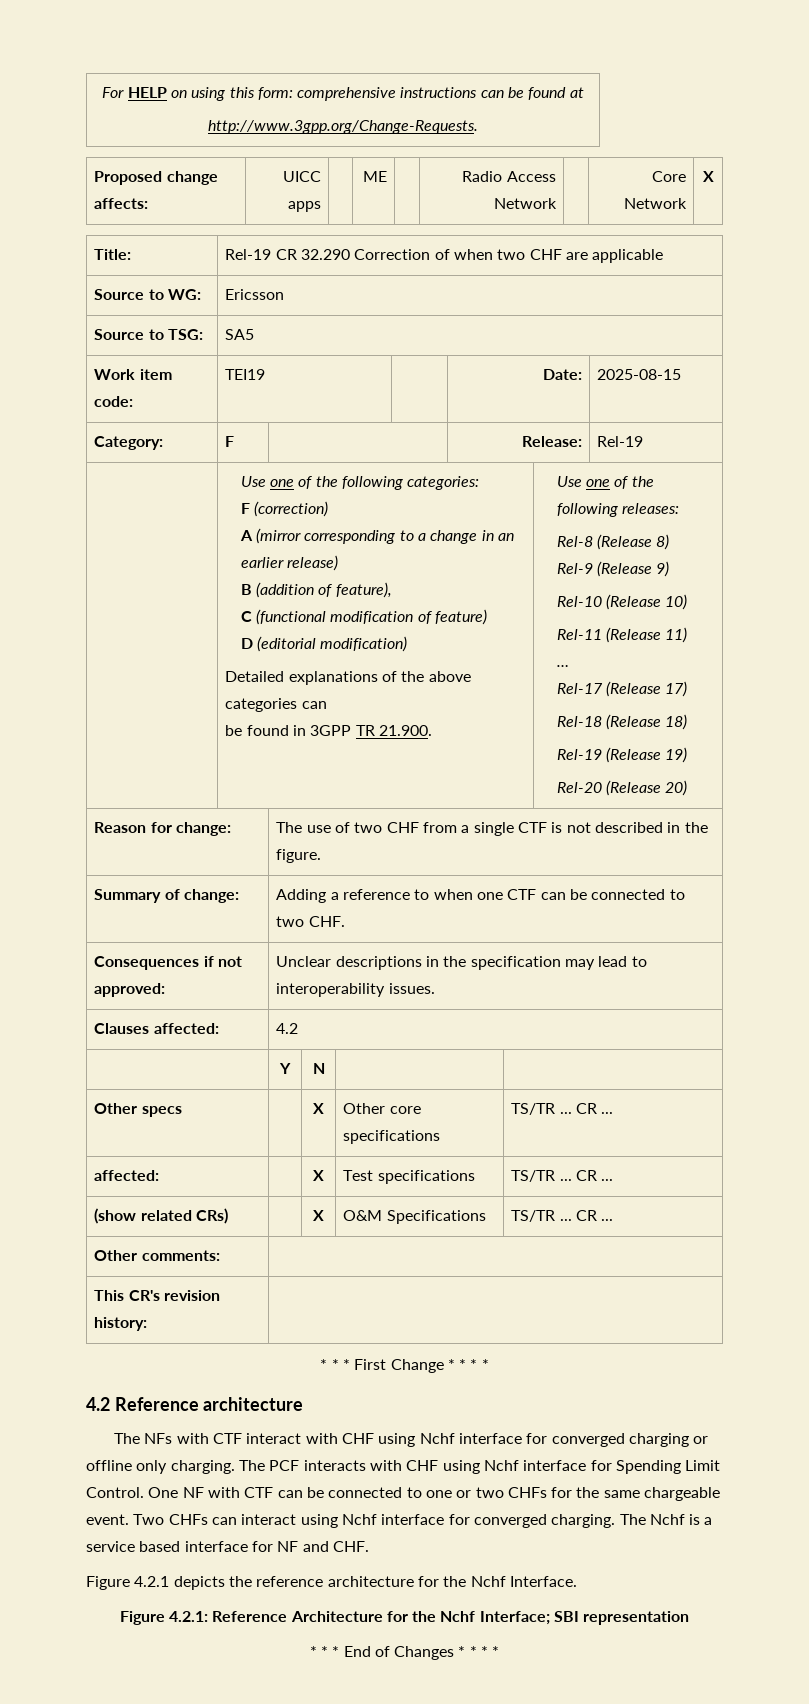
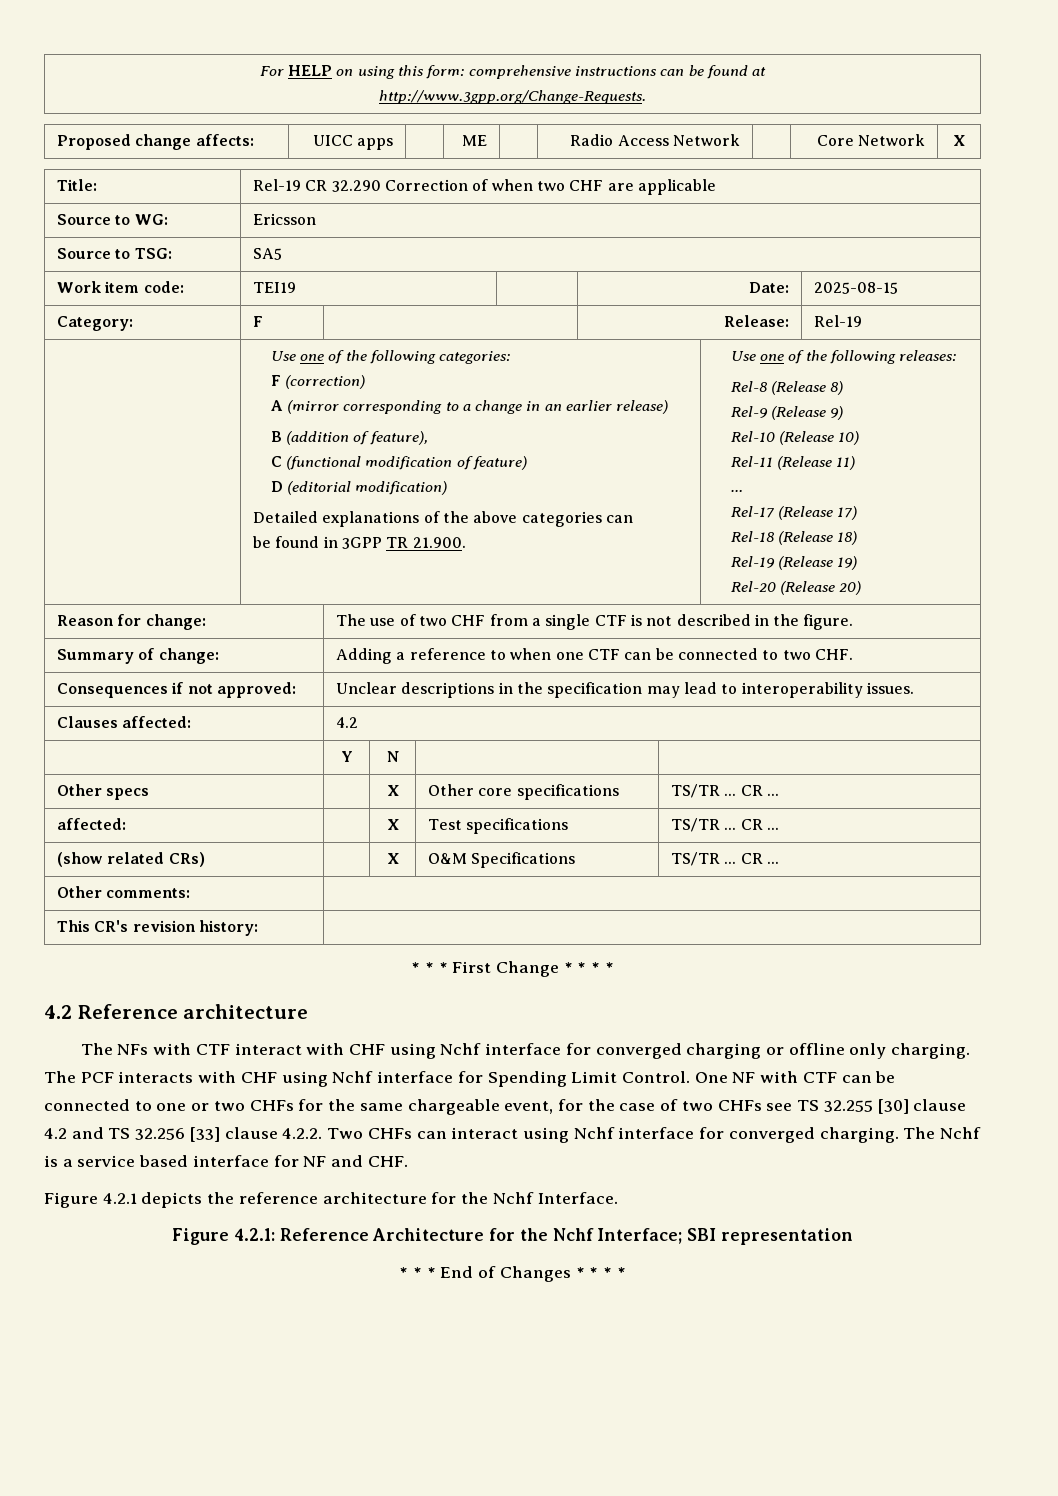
- One NF with CTF can be connected to one or two CHFs for the same chargeable event. Two CHFs can interact using Nchf interface for converged charging.
+ One NF with CTF can be connected to one or two CHFs for the same chargeable event, for the case of two CHFs see TS 32.255 [30] clause 4.2 and TS 32.256 [33] clause 4.2.2. Two CHFs can interact using Nchf interface for converged charging.

